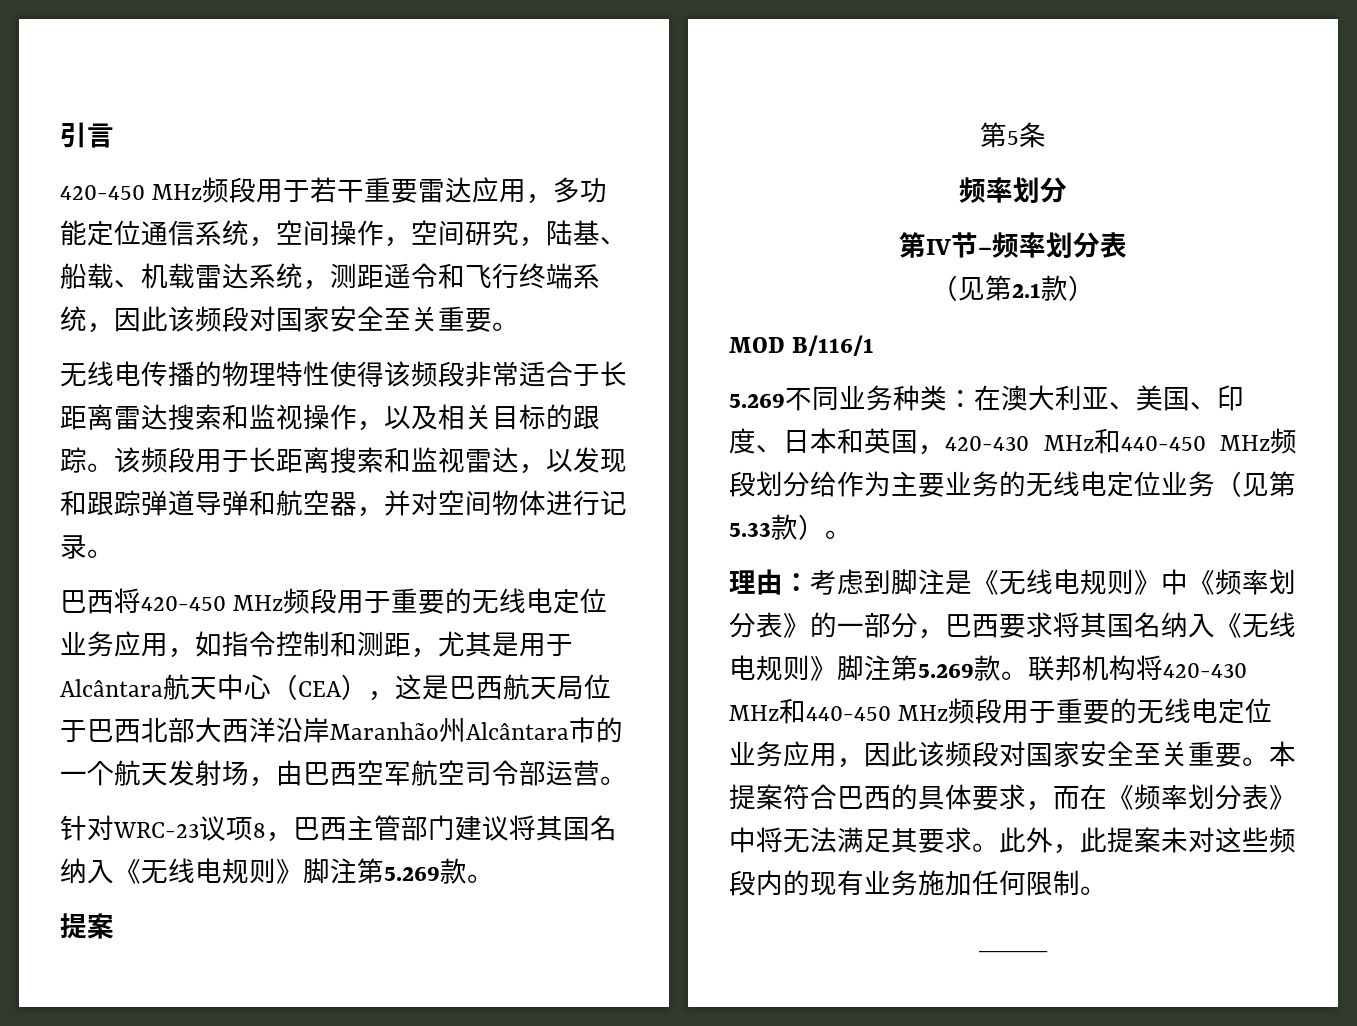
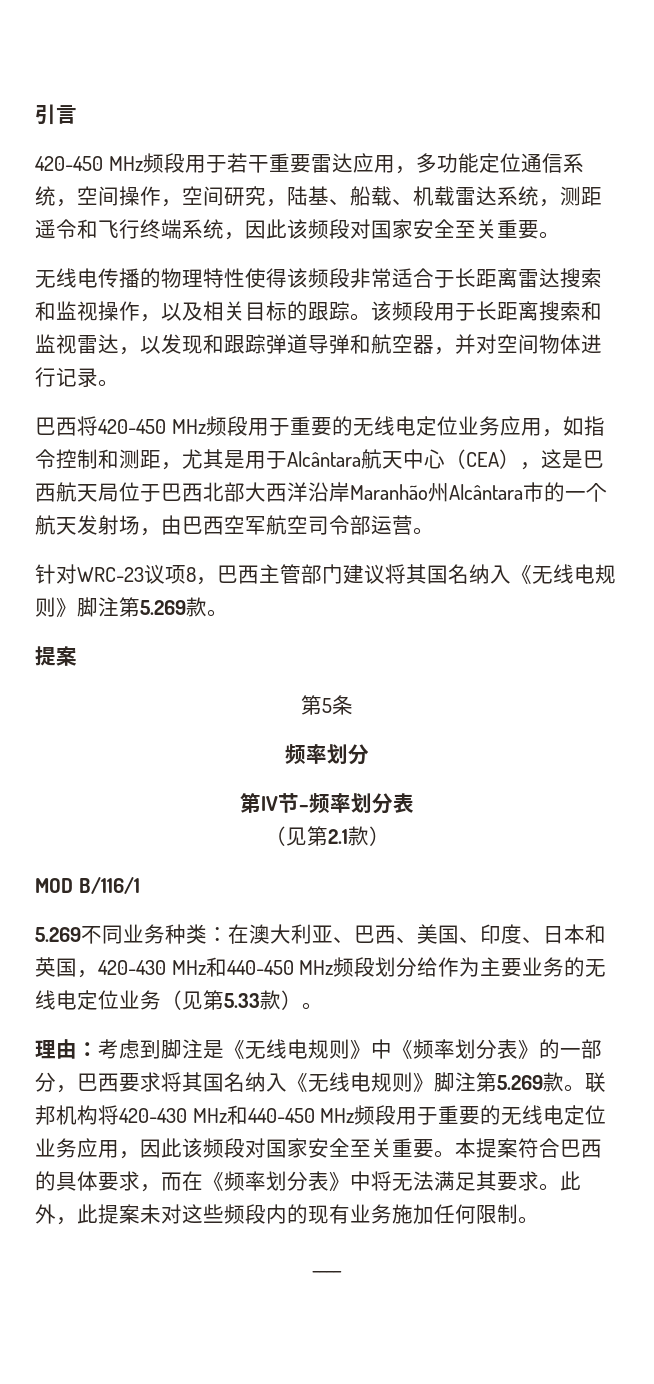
- 5.269不同业务种类：在澳大利亚、美国、印度、日本和英国，420-430 MHz和440-450 MHz频段划分给作为主要业务的无线电定位业务（见第5.33款）。
+ 5.269不同业务种类：在澳大利亚、巴西、美国、印度、日本和英国，420-430 MHz和440-450 MHz频段划分给作为主要业务的无线电定位业务（见第5.33款）。

